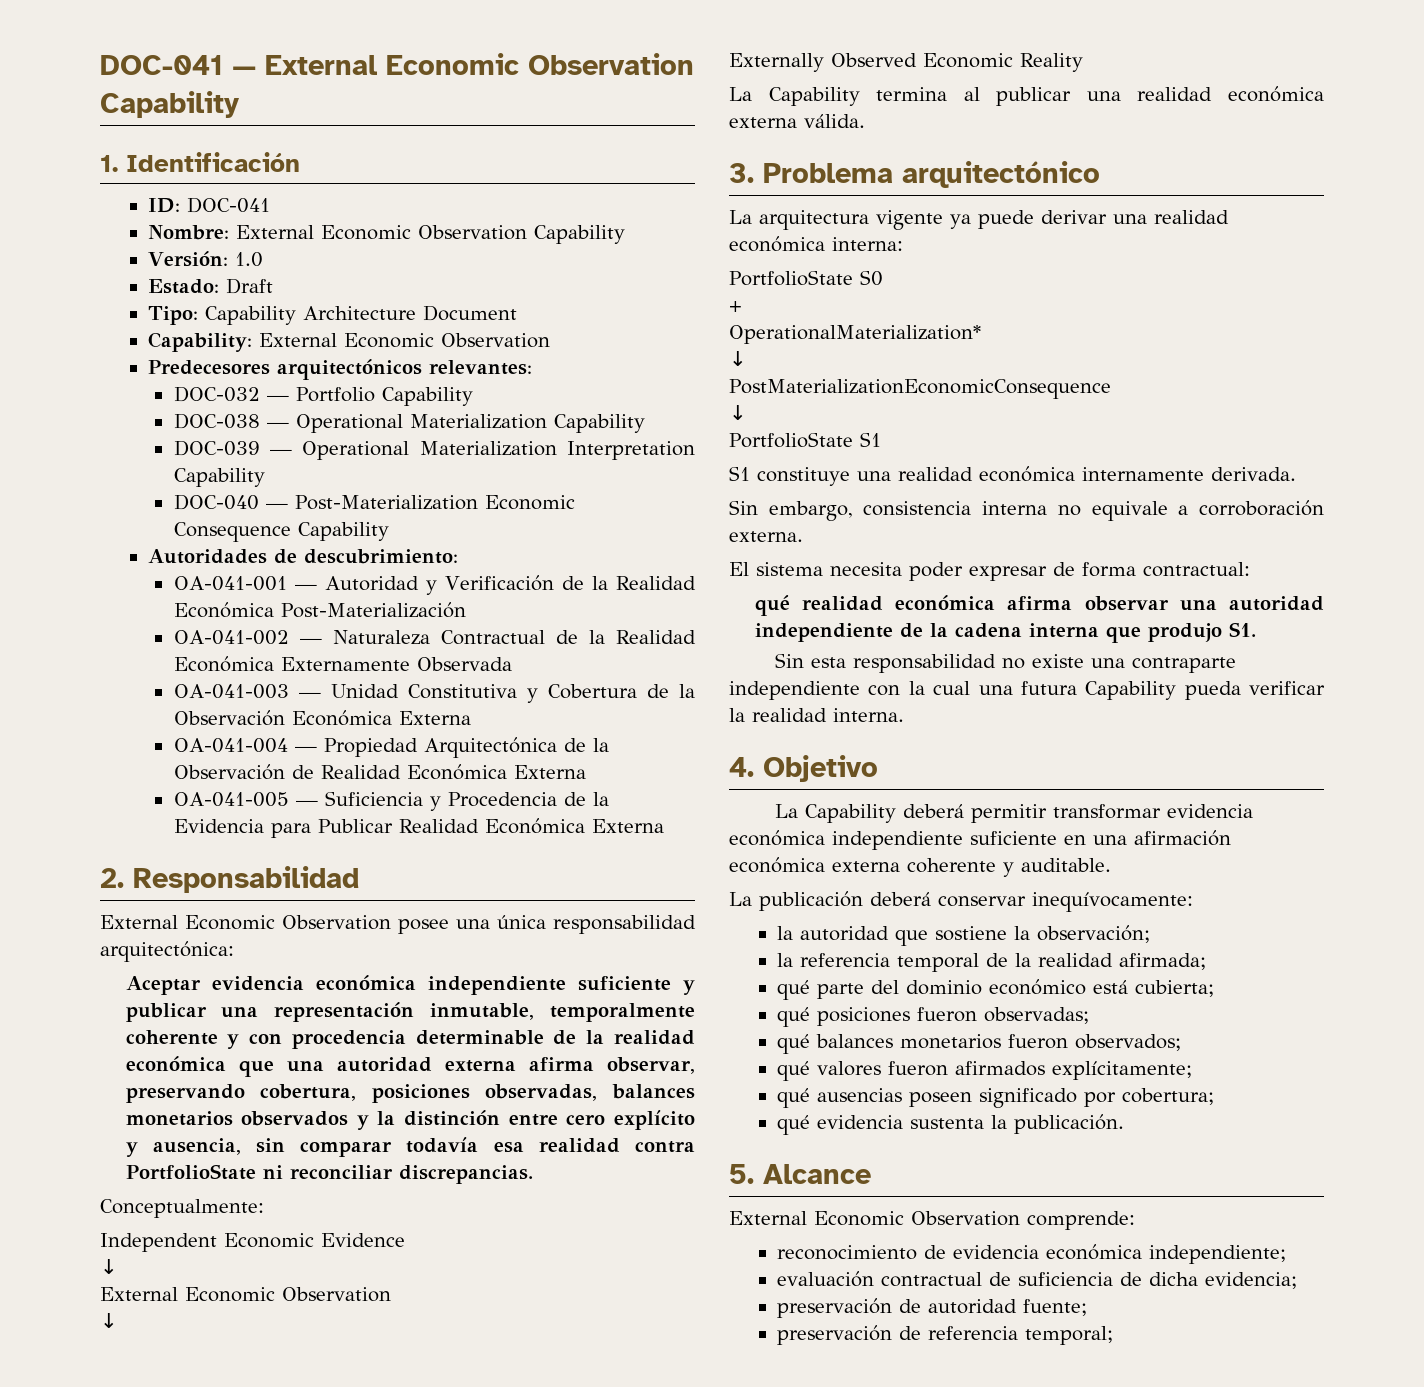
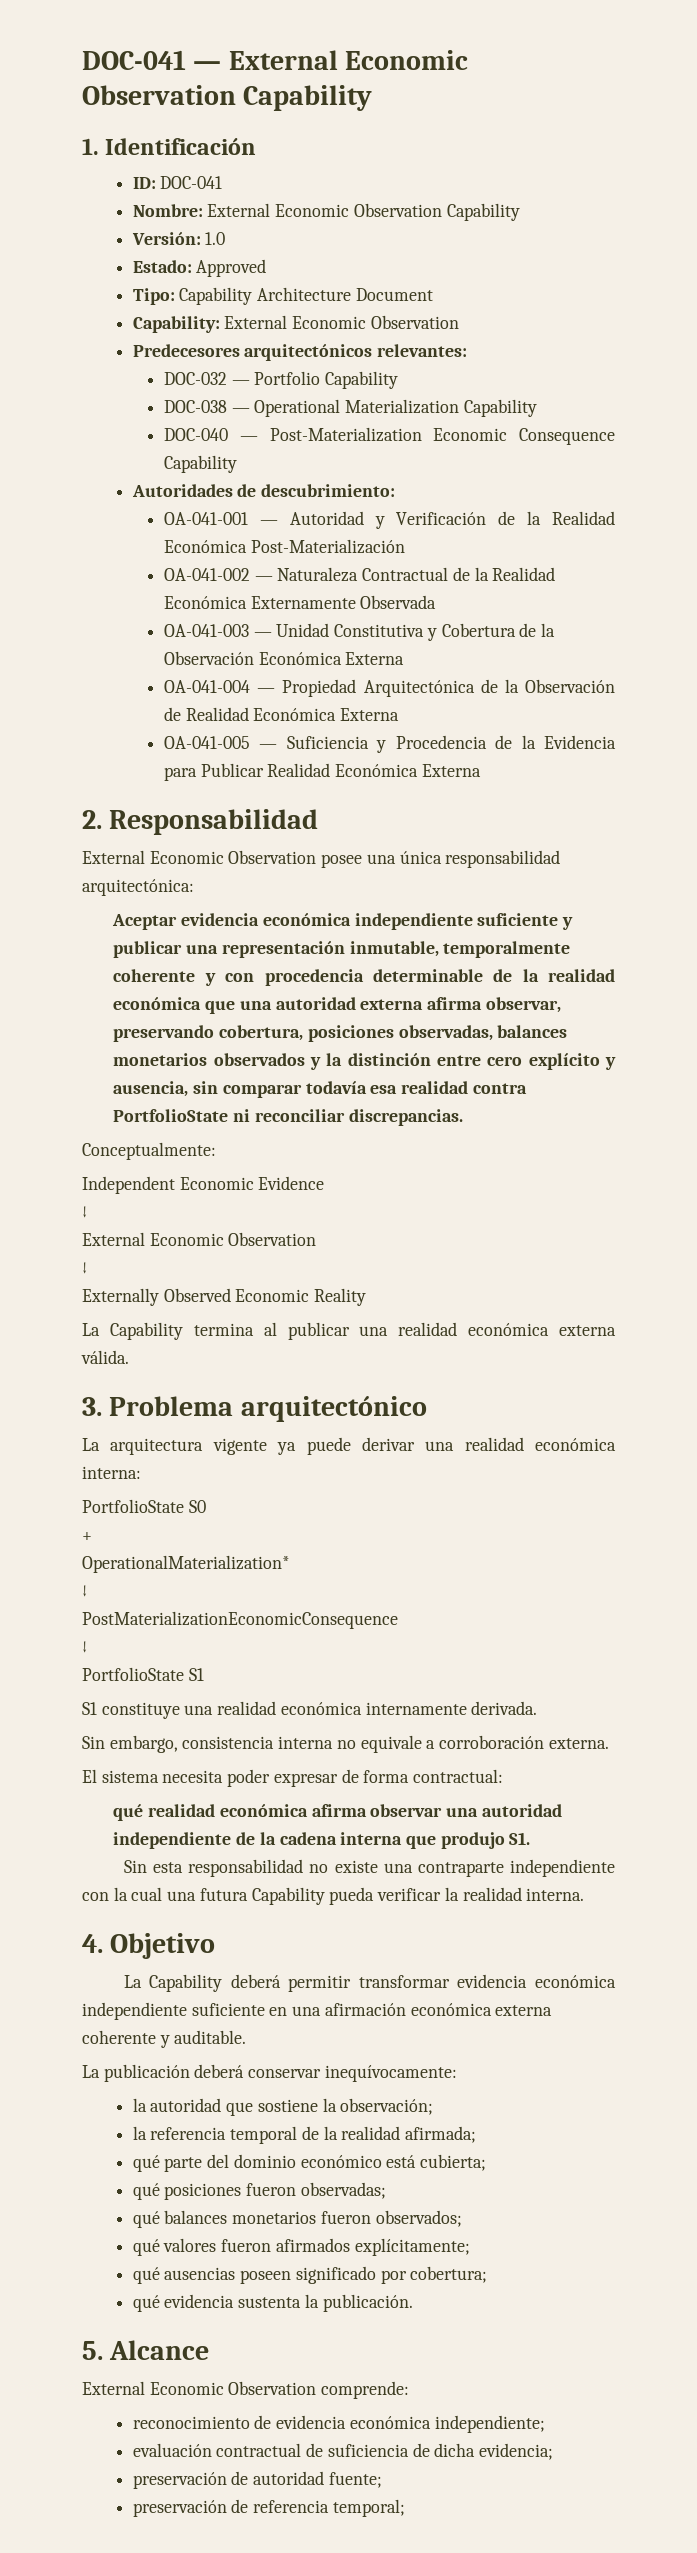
- Estado: Draft
+ Estado: Approved
- DOC-039 — Operational Materialization Interpretation Capability

